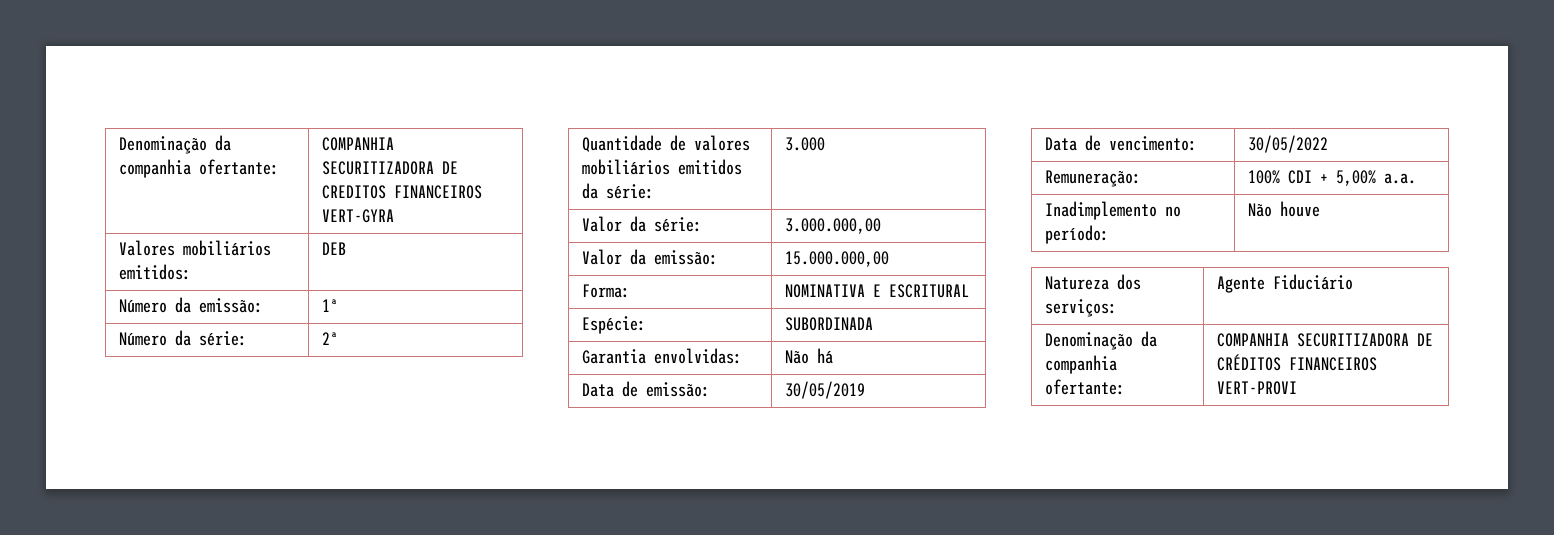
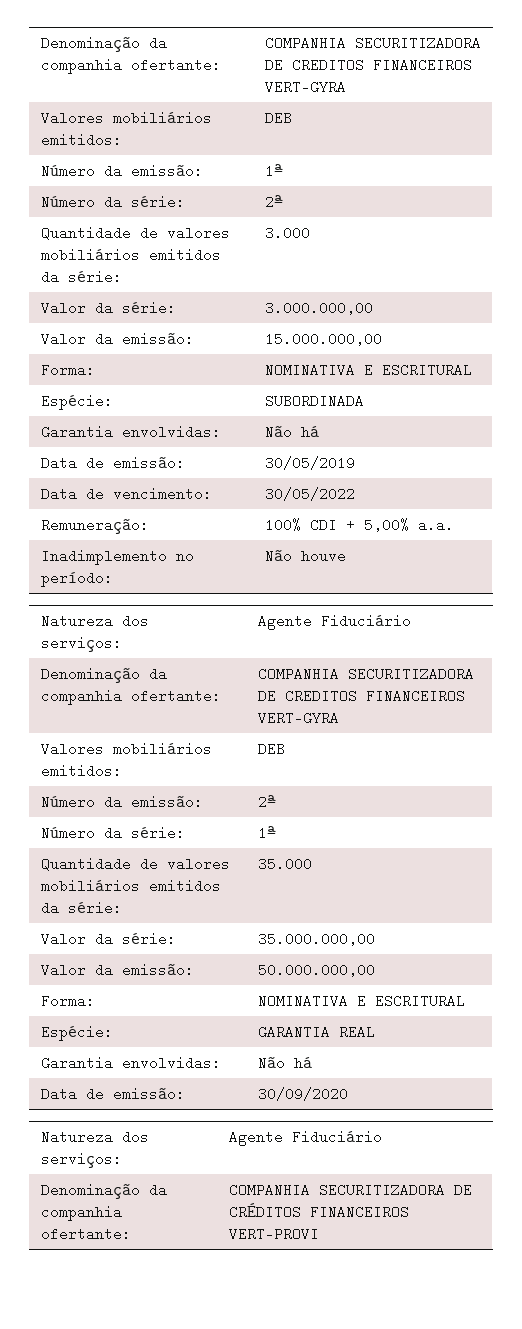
  Inadimplemento no período: | Não houve
+ Natureza dos serviços: | Agente Fiduciário
+ Denominação da companhia ofertante: | COMPANHIA SECURITIZADORA DE CREDITOS FINANCEIROS VERT-GYRA
+ Valores mobiliários emitidos: | DEB
+ Número da emissão: | 2ª
+ Número da série: | 1ª
+ Quantidade de valores mobiliários emitidos da série: | 35.000
+ Valor da série: | 35.000.000,00
+ Valor da emissão: | 50.000.000,00
+ Forma: | NOMINATIVA E ESCRITURAL
+ Espécie: | GARANTIA REAL
+ Garantia envolvidas: | Não há
+ Data de emissão: | 30/09/2020

